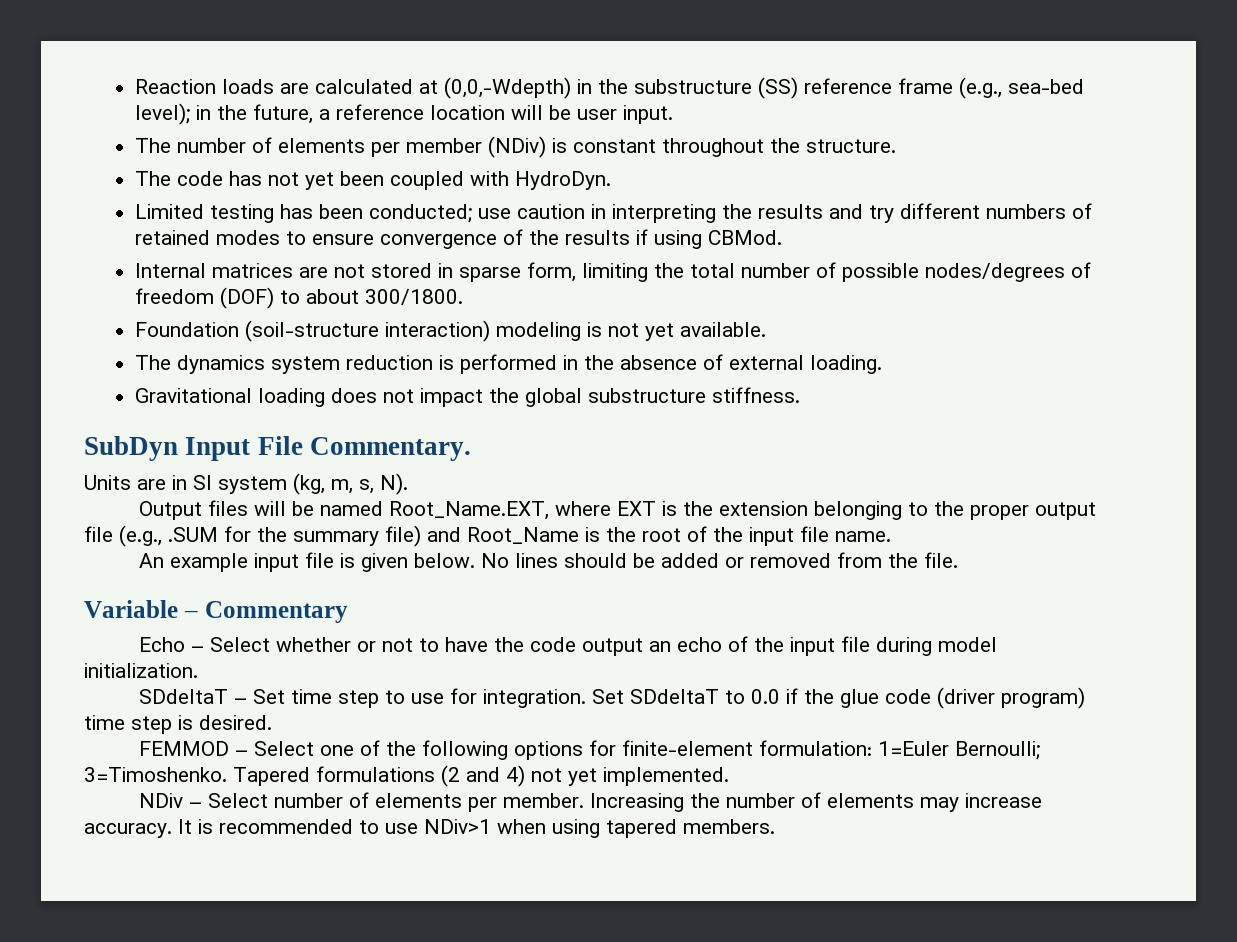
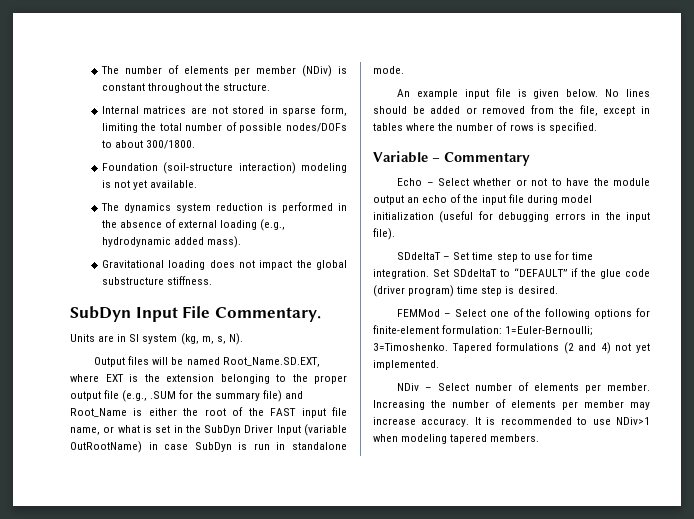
- Reaction loads are calculated at (0,0,-Wdepth) in the substructure (SS) reference frame (e.g., sea-bed level); in the future, a reference location will be user input.
- The code has not yet been coupled with HydroDyn.
- Limited testing has been conducted; use caution in interpreting the results and try different numbers of retained modes to ensure convergence of the results if using CBMod.
- Internal matrices are not stored in sparse form, limiting the total number of possible nodes/degrees of freedom (DOF) to about 300/1800.
+ Internal matrices are not stored in sparse form, limiting the total number of possible nodes/DOFs to about 300/1800.
- The dynamics system reduction is performed in the absence of external loading.
+ The dynamics system reduction is performed in the absence of external loading (e.g., hydrodynamic added mass).
- Output files will be named Root_Name.EXT, where EXT is the extension belonging to the proper output file (e.g., .SUM for the summary file) and Root_Name is the root of the input file name.
+ Output files will be named Root_Name.SD.EXT, where EXT is the extension belonging to the proper output file (e.g., .SUM for the summary file) and Root_Name is either the root of the FAST input file name, or what is set in the SubDyn Driver Input (variable OutRootName) in case SubDyn is run in standalone mode.
- No lines should be added or removed from the file.
+ No lines should be added or removed from the file, except in tables where the number of rows is specified.
- Echo – Select whether or not to have the code output an echo of the input file during model initialization.
+ Echo – Select whether or not to have the module output an echo of the input file during model initialization (useful for debugging errors in the input file).
- SDdeltaT – Set time step to use for integration.
+ SDdeltaT – Set time step to use for time integration.
- Set SDdeltaT to 0.0 if the glue code (driver program) time step is desired.
+ Set SDdeltaT to “DEFAULT” if the glue code (driver program) time step is desired.
- FEMMOD – Select one of the following options for finite-element formulation: 1=Euler Bernoulli; 3=Timoshenko.
+ FEMMod – Select one of the following options for finite-element formulation: 1=Euler-Bernoulli; 3=Timoshenko.
- Increasing the number of elements may increase accuracy.
+ Increasing the number of elements per member may increase accuracy.
- It is recommended to use NDiv>1 when using tapered members.
+ It is recommended to use NDiv>1 when modeling tapered members.

